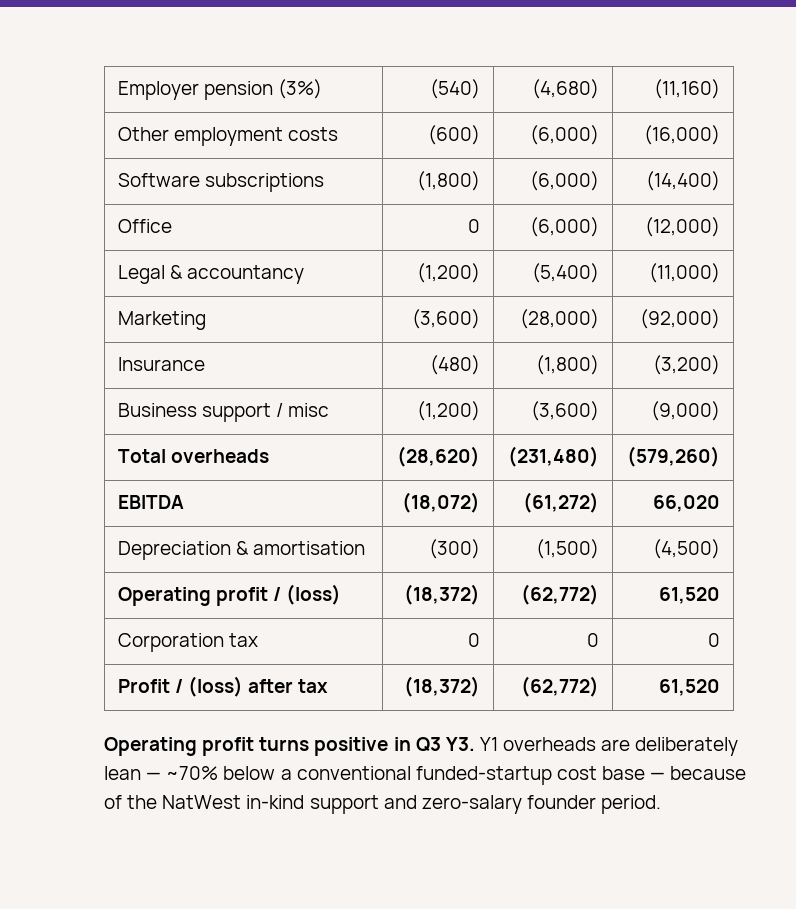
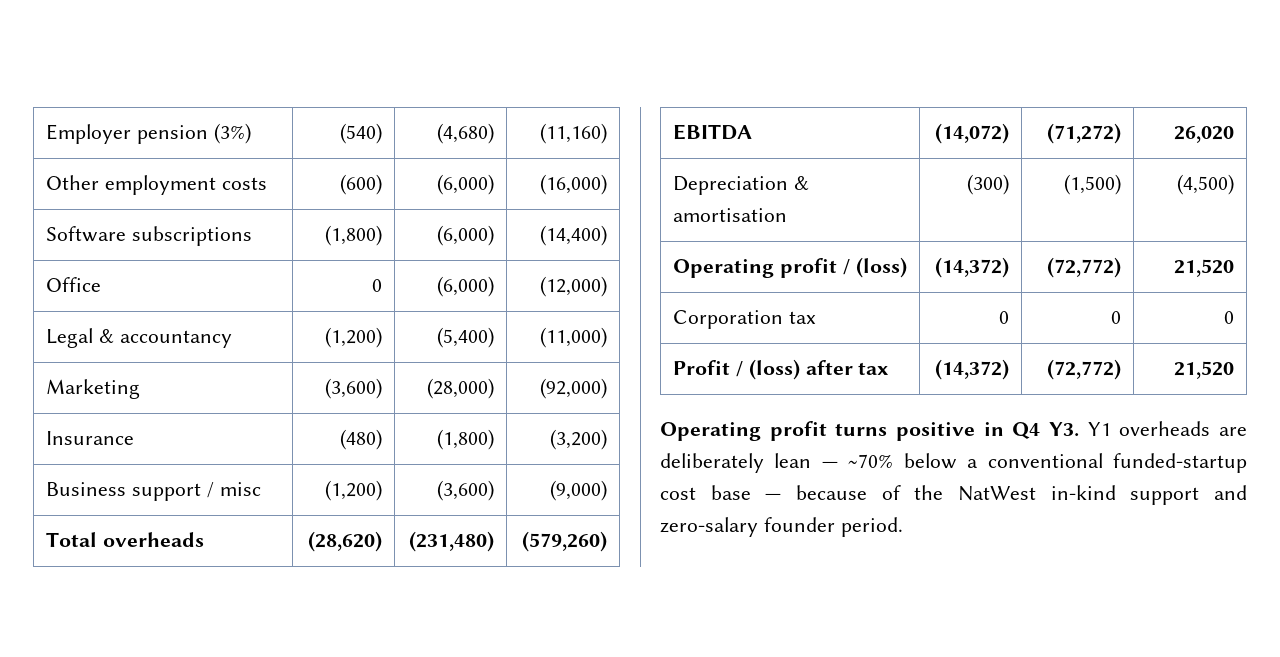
- EBITDA | (18,072) | (61,272) | 66,020
+ EBITDA | (14,072) | (71,272) | 26,020
- Operating profit / (loss) | (18,372) | (62,772) | 61,520
+ Operating profit / (loss) | (14,372) | (72,772) | 21,520
- Profit / (loss) after tax | (18,372) | (62,772) | 61,520
+ Profit / (loss) after tax | (14,372) | (72,772) | 21,520
- Operating profit turns positive in Q3 Y3. Y1 overheads are deliberately lean — ~70% below a conventional funded-startup cost base — because of the NatWest in-kind support and zero-salary founder period.
+ Operating profit turns positive in Q4 Y3. Y1 overheads are deliberately lean — ~70% below a conventional funded-startup cost base — because of the NatWest in-kind support and zero-salary founder period.

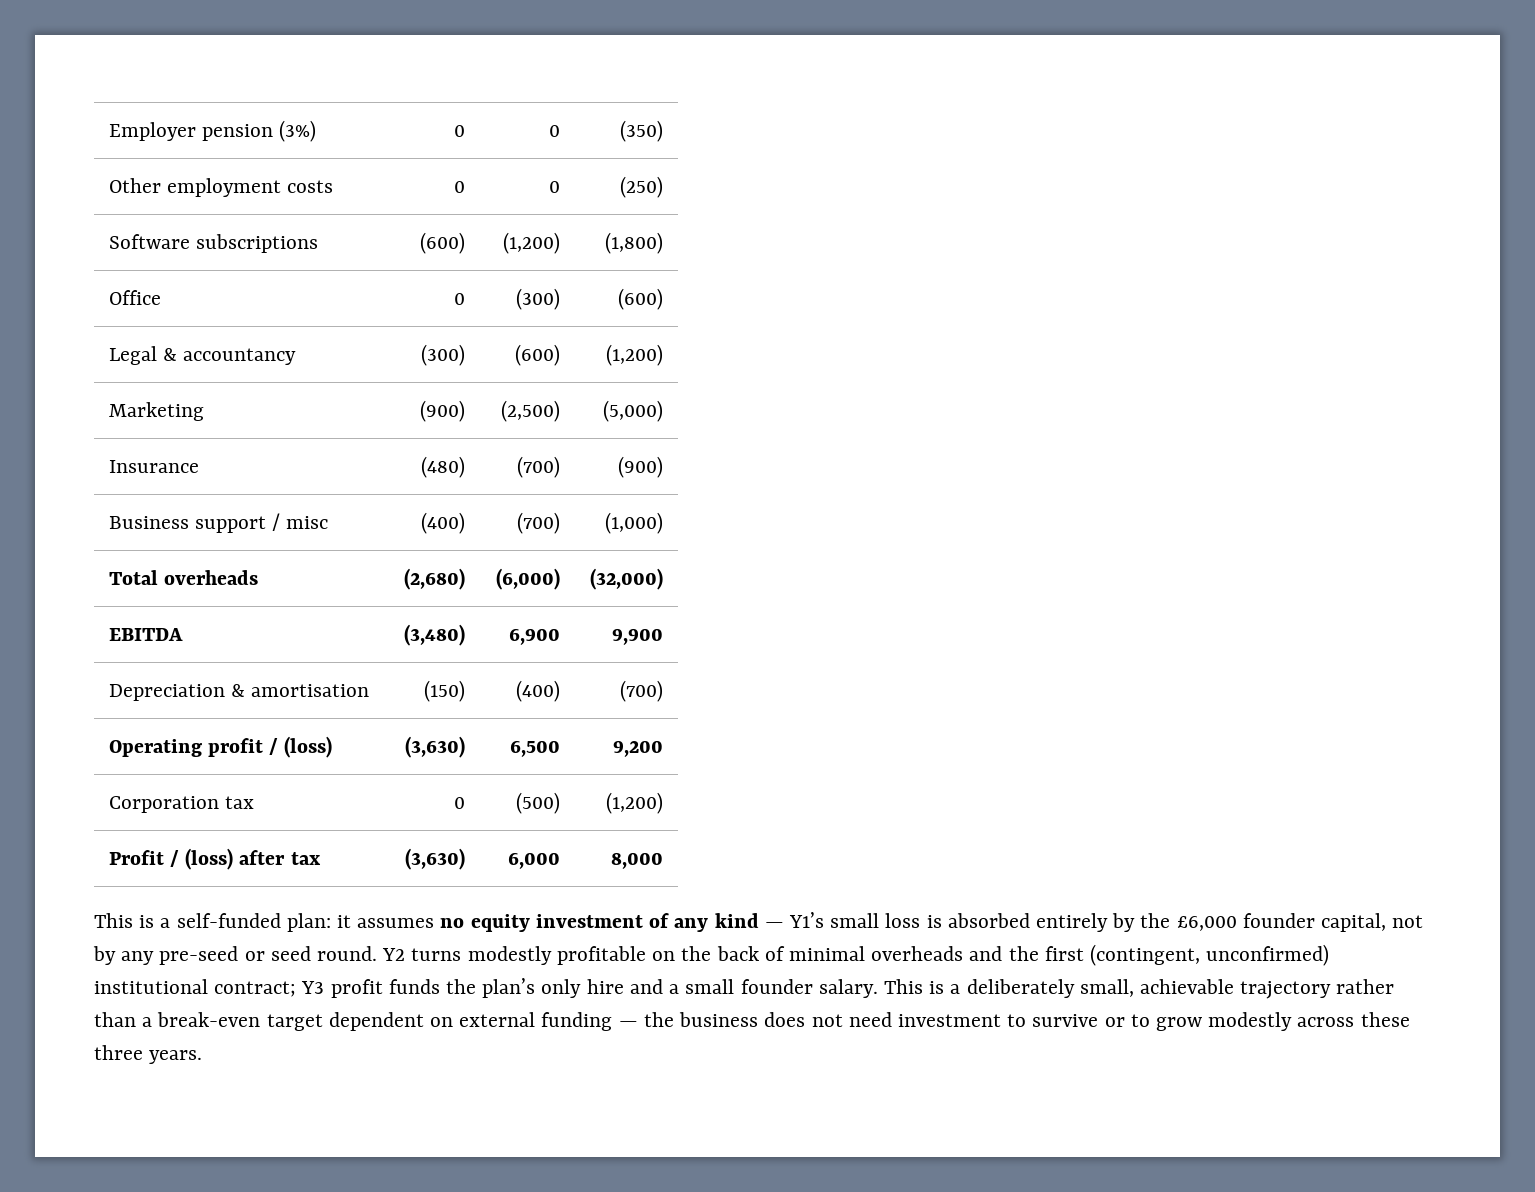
- Employer pension (3%) | (540) | (4,680) | (11,160)
+ Employer pension (3%) | 0 | 0 | (350)
- Other employment costs | (600) | (6,000) | (16,000)
+ Other employment costs | 0 | 0 | (250)
- Software subscriptions | (1,800) | (6,000) | (14,400)
+ Software subscriptions | (600) | (1,200) | (1,800)
- Office | 0 | (6,000) | (12,000)
+ Office | 0 | (300) | (600)
- Legal & accountancy | (1,200) | (5,400) | (11,000)
+ Legal & accountancy | (300) | (600) | (1,200)
- Marketing | (3,600) | (28,000) | (92,000)
+ Marketing | (900) | (2,500) | (5,000)
- Insurance | (480) | (1,800) | (3,200)
+ Insurance | (480) | (700) | (900)
- Business support / misc | (1,200) | (3,600) | (9,000)
+ Business support / misc | (400) | (700) | (1,000)
- Total overheads | (28,620) | (231,480) | (579,260)
- EBITDA | (14,072) | (71,272) | 26,020
+ Total overheads | (2,680) | (6,000) | (32,000)
+ EBITDA | (3,480) | 6,900 | 9,900
- Depreciation & amortisation | (300) | (1,500) | (4,500)
+ Depreciation & amortisation | (150) | (400) | (700)
- Operating profit / (loss) | (14,372) | (72,772) | 21,520
+ Operating profit / (loss) | (3,630) | 6,500 | 9,200
- Corporation tax | 0 | 0 | 0
+ Corporation tax | 0 | (500) | (1,200)
- Profit / (loss) after tax | (14,372) | (72,772) | 21,520
- Operating profit turns positive in Q4 Y3. Y1 overheads are deliberately lean — ~70% below a conventional funded-startup cost base — because of the NatWest in-kind support and zero-salary founder period.
+ Profit / (loss) after tax | (3,630) | 6,000 | 8,000
+ This is a self-funded plan: it assumes no equity investment of any kind — Y1’s small loss is absorbed entirely by the £6,000 founder capital, not by any pre-seed or seed round. Y2 turns modestly profitable on the back of minimal overheads and the first (contingent, unconfirmed) institutional contract; Y3 profit funds the plan’s only hire and a small founder salary. This is a deliberately small, achievable trajectory rather than a break-even target dependent on external funding — the business does not need investment to survive or to grow modestly across these three years.

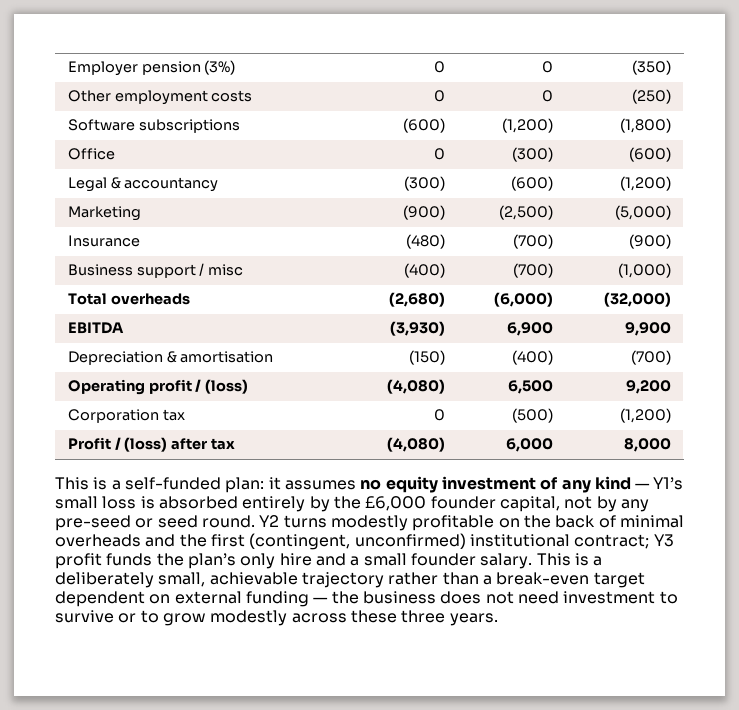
- EBITDA | (3,480) | 6,900 | 9,900
+ EBITDA | (3,930) | 6,900 | 9,900
- Operating profit / (loss) | (3,630) | 6,500 | 9,200
+ Operating profit / (loss) | (4,080) | 6,500 | 9,200
- Profit / (loss) after tax | (3,630) | 6,000 | 8,000
+ Profit / (loss) after tax | (4,080) | 6,000 | 8,000

